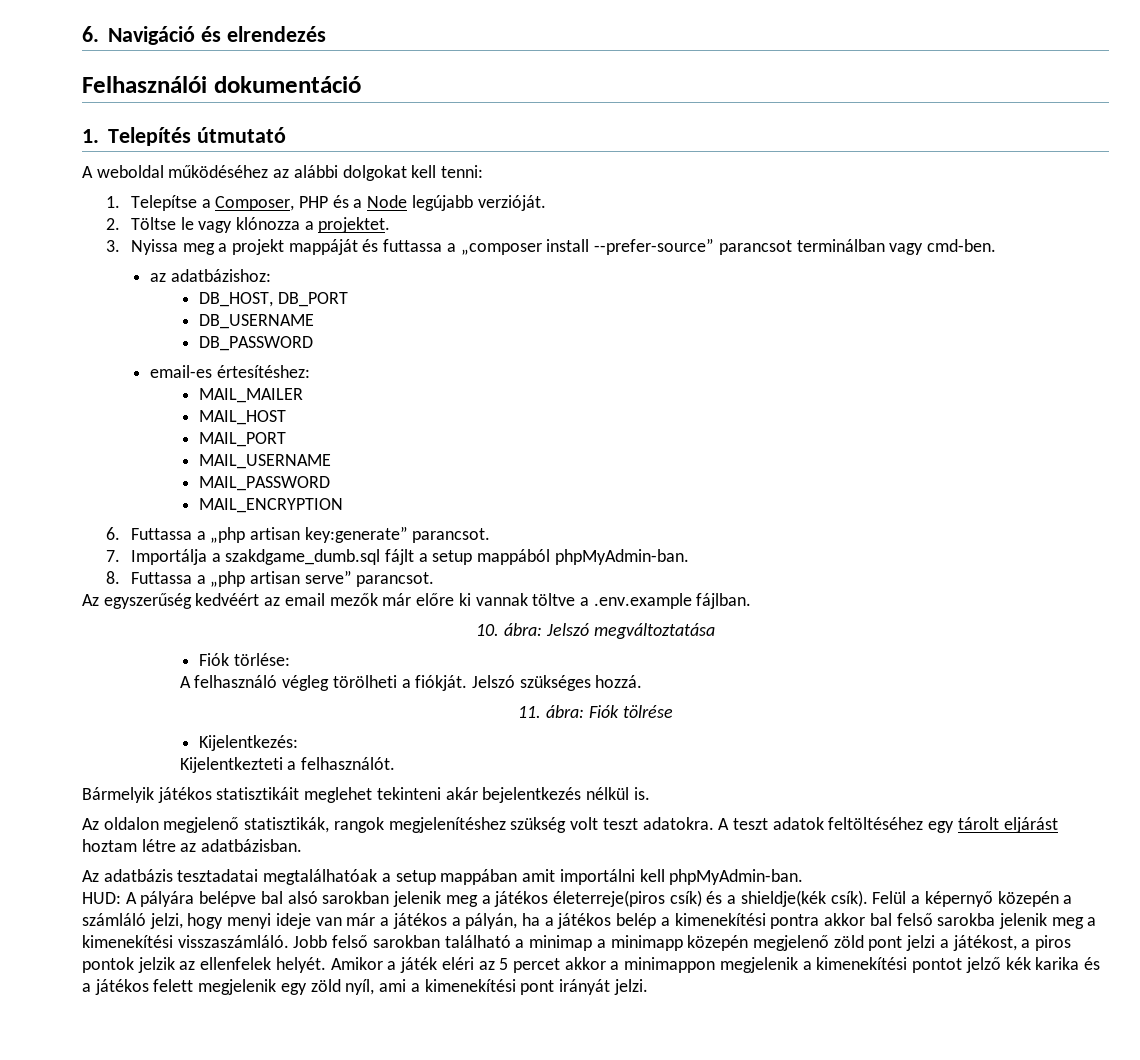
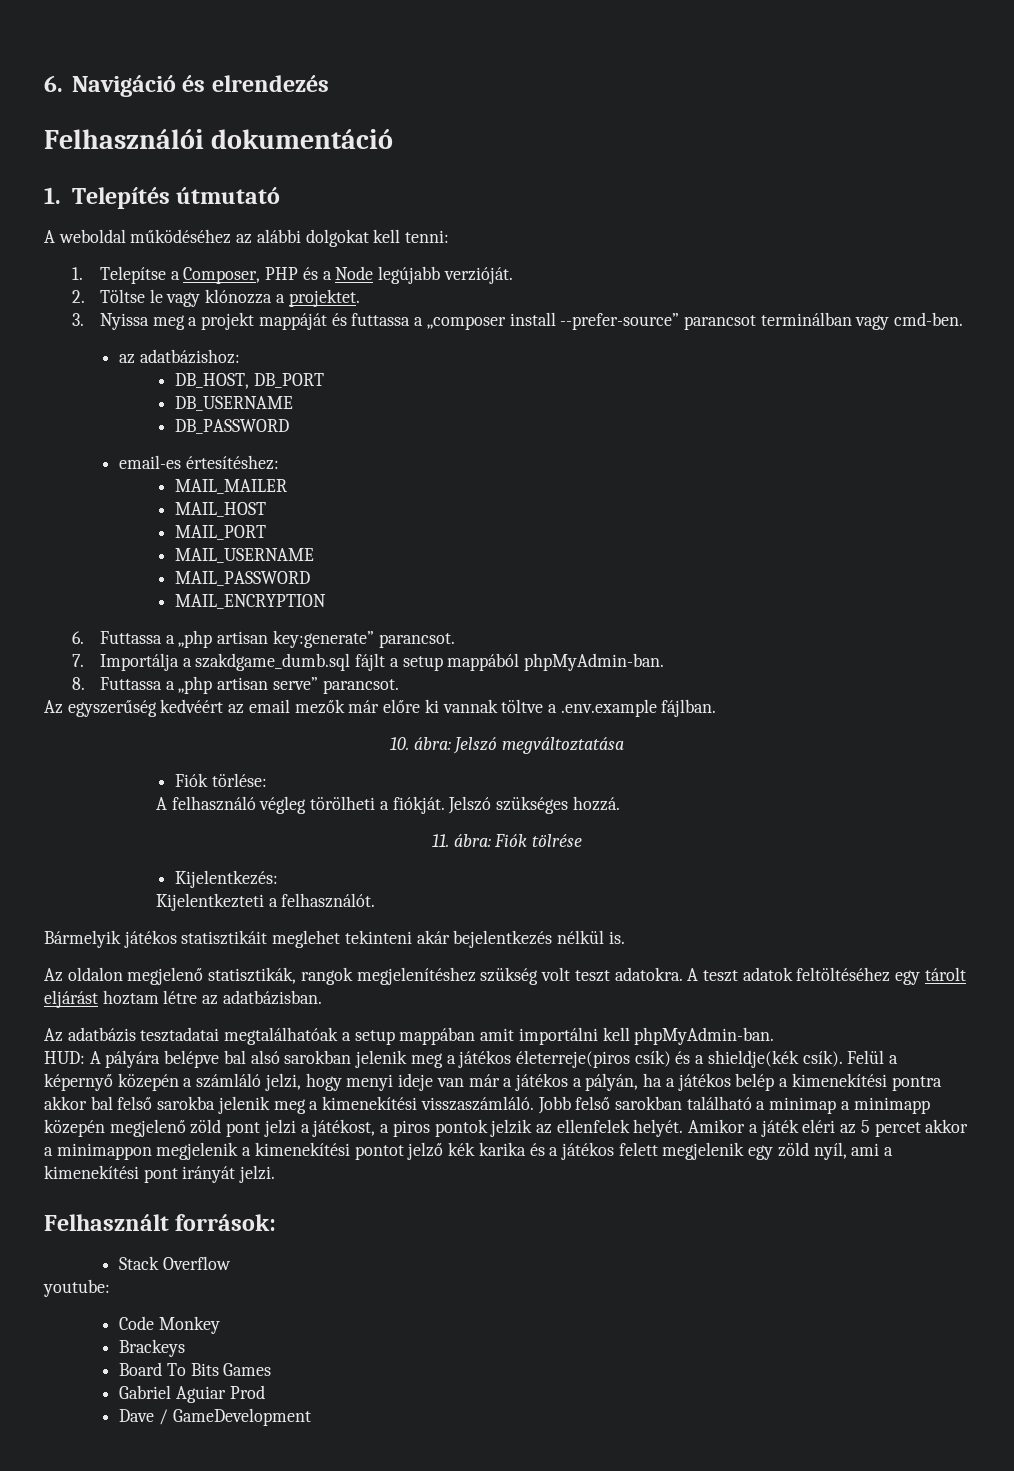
+ Felhasznált források:
+ Stack Overflow
+ youtube:
+ Code Monkey
+ Brackeys
+ Board To Bits Games
+ Gabriel Aguiar Prod
+ Dave / GameDevelopment

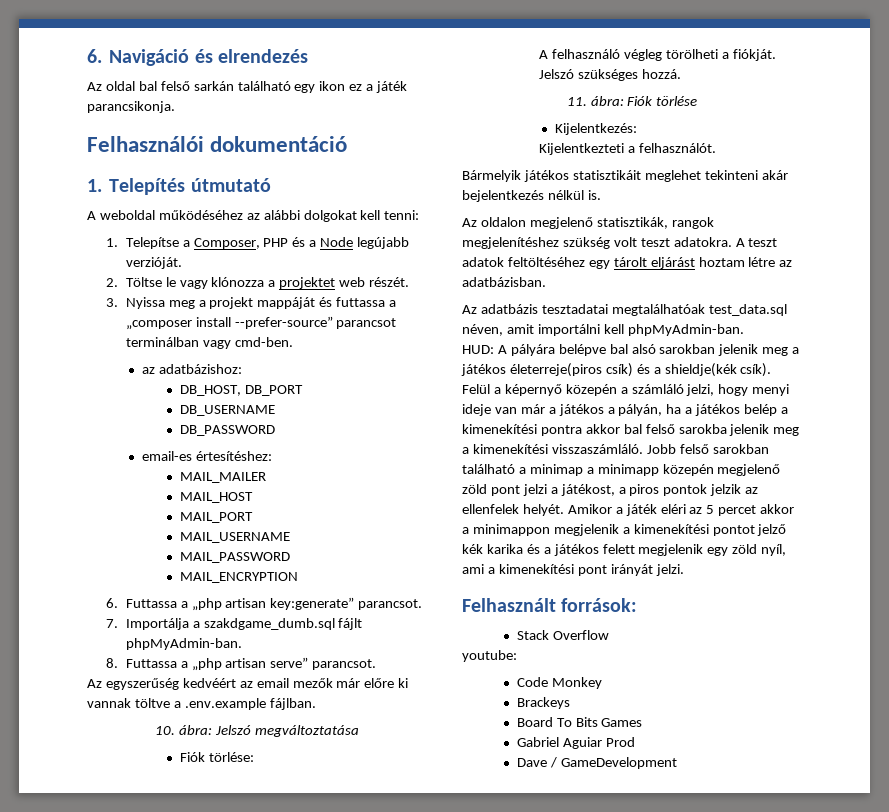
+ Az oldal bal felső sarkán található egy ikon ez a játék parancsikonja.
- 2. Töltse le vagy klónozza a projektet.
+ 2. Töltse le vagy klónozza a projektet web részét.
- 7. Importálja a szakdgame_dumb.sql fájlt a setup mappából phpMyAdmin-ban.
+ 7. Importálja a szakdgame_dumb.sql fájlt phpMyAdmin-ban.
- 11. ábra: Fiók tölrése
+ 11. ábra: Fiók törlése
- Az adatbázis tesztadatai megtalálhatóak a setup mappában amit importálni kell phpMyAdmin-ban.
+ Az adatbázis tesztadatai megtalálhatóak test_data.sql néven, amit importálni kell phpMyAdmin-ban.

